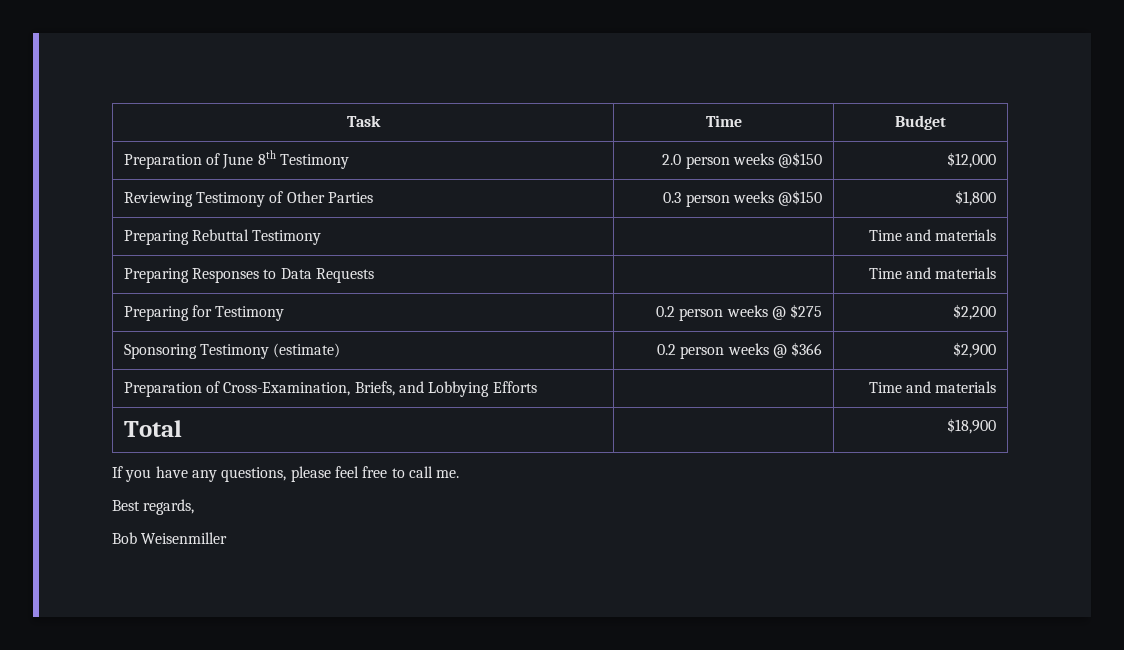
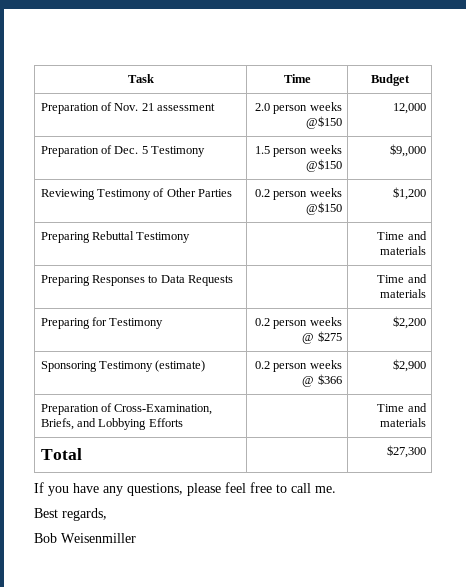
- Preparation of June 8th Testimony | 2.0 person weeks @$150 | $12,000
+ Preparation of Nov. 21 assessment | 2.0 person weeks @$150 | 12,000
+ Preparation of Dec. 5 Testimony | 1.5 person weeks @$150 | $9,,000
- Reviewing Testimony of Other Parties | 0.3 person weeks @$150 | $1,800
+ Reviewing Testimony of Other Parties | 0.2 person weeks @$150 | $1,200
- Total | | $18,900
+ Total | | $27,300

